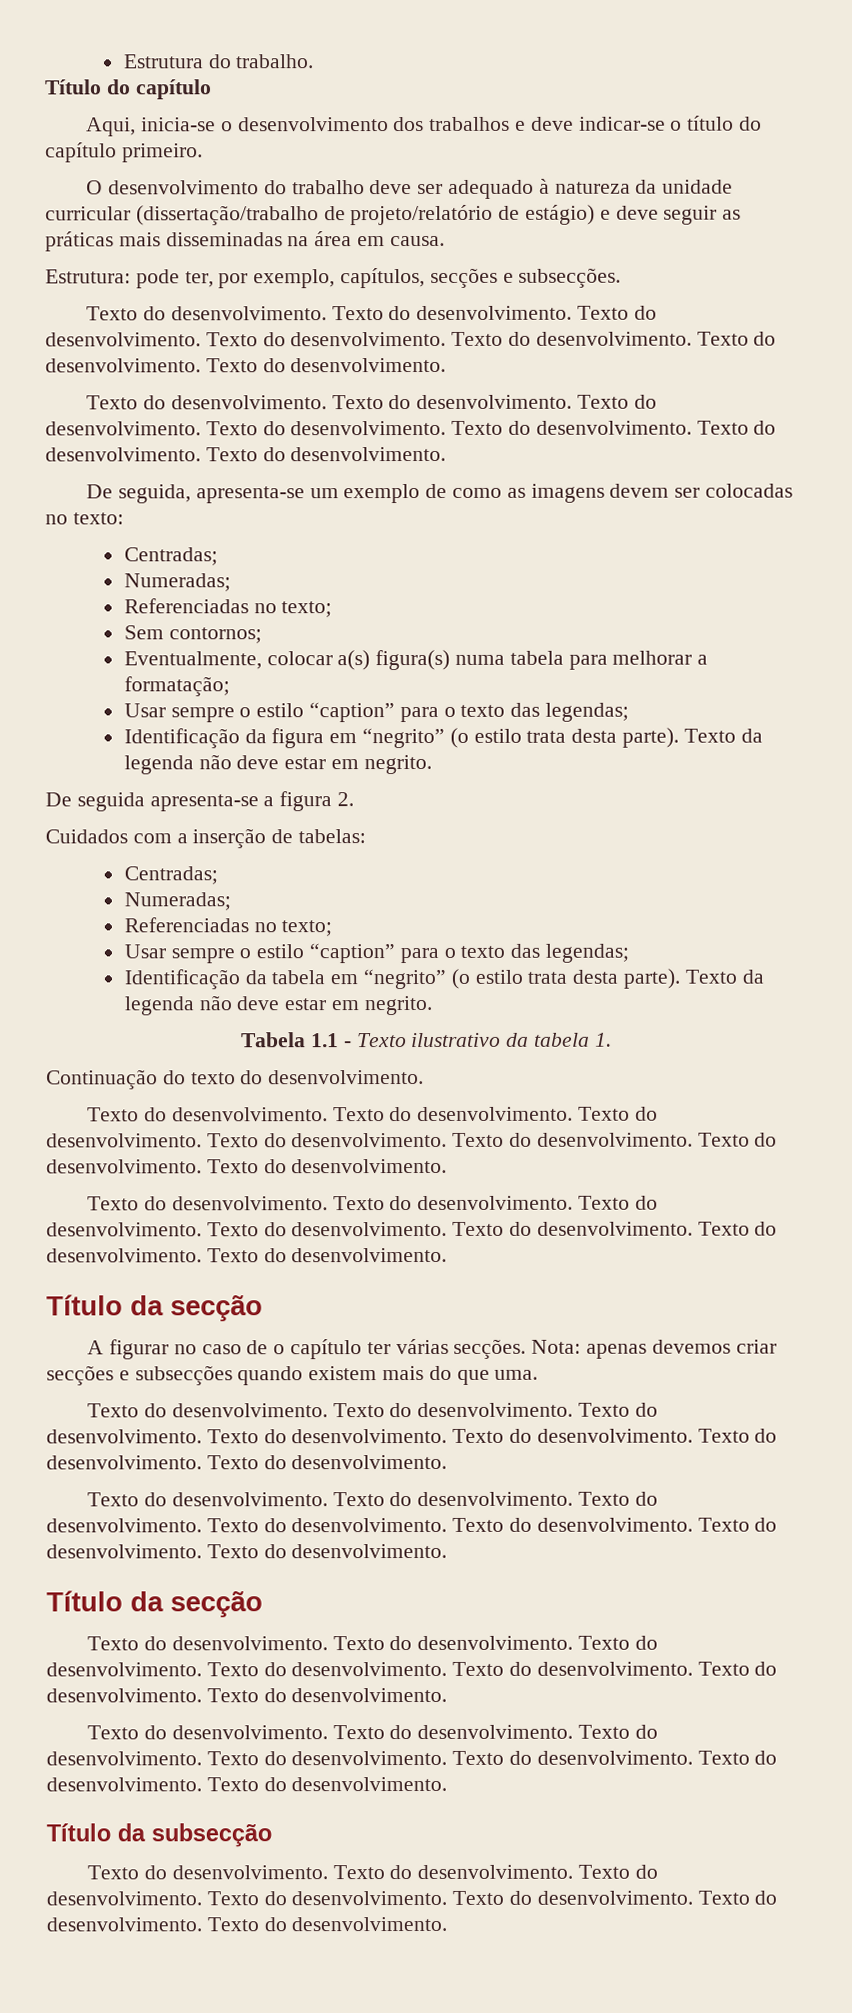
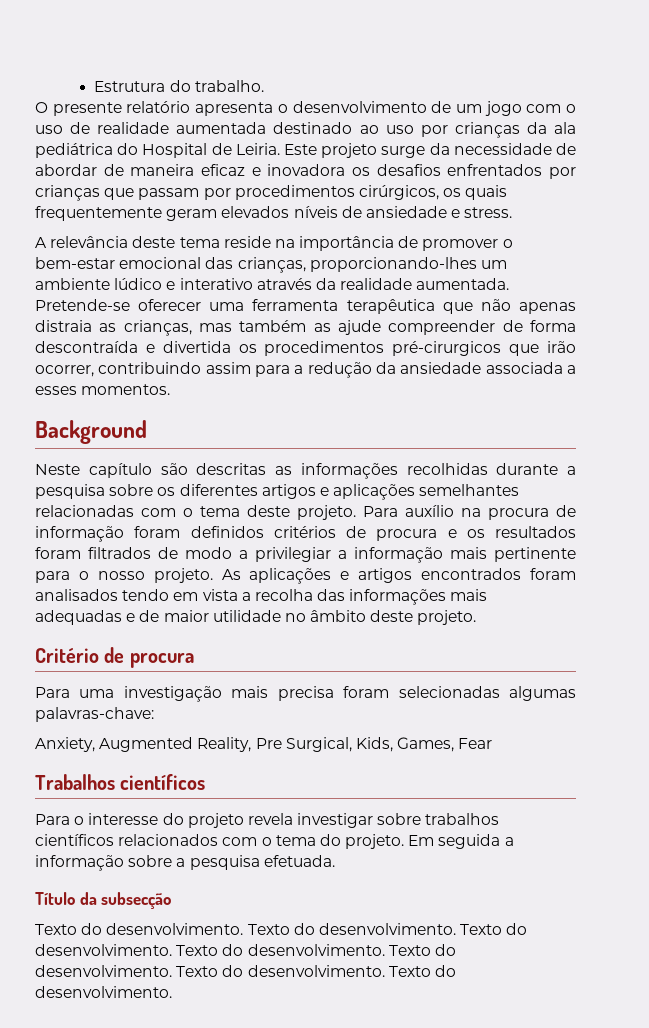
- Título do capítulo
- Aqui, inicia-se o desenvolvimento dos trabalhos e deve indicar-se o título do capítulo primeiro.
- O desenvolvimento do trabalho deve ser adequado à natureza da unidade curricular (dissertação/trabalho de projeto/relatório de estágio) e deve seguir as práticas mais disseminadas na área em causa.
- Estrutura: pode ter, por exemplo, capítulos, secções e subsecções.
- Texto do desenvolvimento. Texto do desenvolvimento. Texto do desenvolvimento. Texto do desenvolvimento. Texto do desenvolvimento. Texto do desenvolvimento. Texto do desenvolvimento.
- Texto do desenvolvimento. Texto do desenvolvimento. Texto do desenvolvimento. Texto do desenvolvimento. Texto do desenvolvimento. Texto do desenvolvimento. Texto do desenvolvimento.
- De seguida, apresenta-se um exemplo de como as imagens devem ser colocadas no texto:
- Centradas;
- Numeradas;
- Referenciadas no texto;
- Sem contornos;
- Eventualmente, colocar a(s) figura(s) numa tabela para melhorar a formatação;
- Usar sempre o estilo “caption” para o texto das legendas;
- Identificação da figura em “negrito” (o estilo trata desta parte). Texto da legenda não deve estar em negrito.
- De seguida apresenta-se a figura 2.
- Cuidados com a inserção de tabelas:
- Centradas;
- Numeradas;
- Referenciadas no texto;
- Usar sempre o estilo “caption” para o texto das legendas;
- Identificação da tabela em “negrito” (o estilo trata desta parte). Texto da legenda não deve estar em negrito.
- Tabela 1.1 - Texto ilustrativo da tabela 1.
- Continuação do texto do desenvolvimento.
- Texto do desenvolvimento. Texto do desenvolvimento. Texto do desenvolvimento. Texto do desenvolvimento. Texto do desenvolvimento. Texto do desenvolvimento. Texto do desenvolvimento.
- Texto do desenvolvimento. Texto do desenvolvimento. Texto do desenvolvimento. Texto do desenvolvimento. Texto do desenvolvimento. Texto do desenvolvimento. Texto do desenvolvimento.
- Título da secção
- A figurar no caso de o capítulo ter várias secções. Nota: apenas devemos criar secções e subsecções quando existem mais do que uma.
- Texto do desenvolvimento. Texto do desenvolvimento. Texto do desenvolvimento. Texto do desenvolvimento. Texto do desenvolvimento. Texto do desenvolvimento. Texto do desenvolvimento.
- Texto do desenvolvimento. Texto do desenvolvimento. Texto do desenvolvimento. Texto do desenvolvimento. Texto do desenvolvimento. Texto do desenvolvimento. Texto do desenvolvimento.
- Título da secção
- Texto do desenvolvimento. Texto do desenvolvimento. Texto do desenvolvimento. Texto do desenvolvimento. Texto do desenvolvimento. Texto do desenvolvimento. Texto do desenvolvimento.
- Texto do desenvolvimento. Texto do desenvolvimento. Texto do desenvolvimento. Texto do desenvolvimento. Texto do desenvolvimento. Texto do desenvolvimento. Texto do desenvolvimento.
+ O presente relatório apresenta o desenvolvimento de um jogo com o uso de realidade aumentada destinado ao uso por crianças da ala pediátrica do Hospital de Leiria. Este projeto surge da necessidade de abordar de maneira eficaz e inovadora os desafios enfrentados por crianças que passam por procedimentos cirúrgicos, os quais frequentemente geram elevados níveis de ansiedade e stress.
+ A relevância deste tema reside na importância de promover o bem-estar emocional das crianças, proporcionando-lhes um ambiente lúdico e interativo através da realidade aumentada. Pretende-se oferecer uma ferramenta terapêutica que não apenas distraia as crianças, mas também as ajude compreender de forma descontraída e divertida os procedimentos pré-cirurgicos que irão ocorrer, contribuindo assim para a redução da ansiedade associada a esses momentos.
+ Background
+ Neste capítulo são descritas as informações recolhidas durante a pesquisa sobre os diferentes artigos e aplicações semelhantes relacionadas com o tema deste projeto. Para auxílio na procura de informação foram definidos critérios de procura e os resultados foram filtrados de modo a privilegiar a informação mais pertinente para o nosso projeto. As aplicações e artigos encontrados foram analisados tendo em vista a recolha das informações mais adequadas e de maior utilidade no âmbito deste projeto.
+ Critério de procura
+ Para uma investigação mais precisa foram selecionadas algumas palavras-chave:
+ Anxiety, Augmented Reality, Pre Surgical, Kids, Games, Fear
+ Trabalhos científicos
+ Para o interesse do projeto revela investigar sobre trabalhos científicos relacionados com o tema do projeto. Em seguida a informação sobre a pesquisa efetuada.

